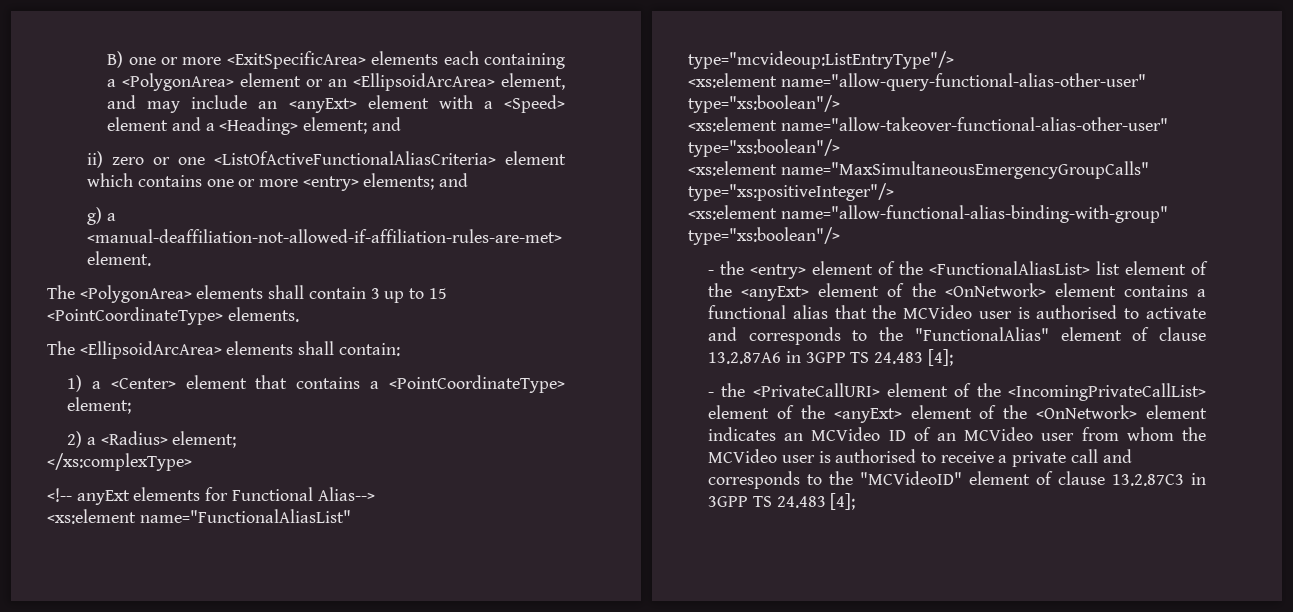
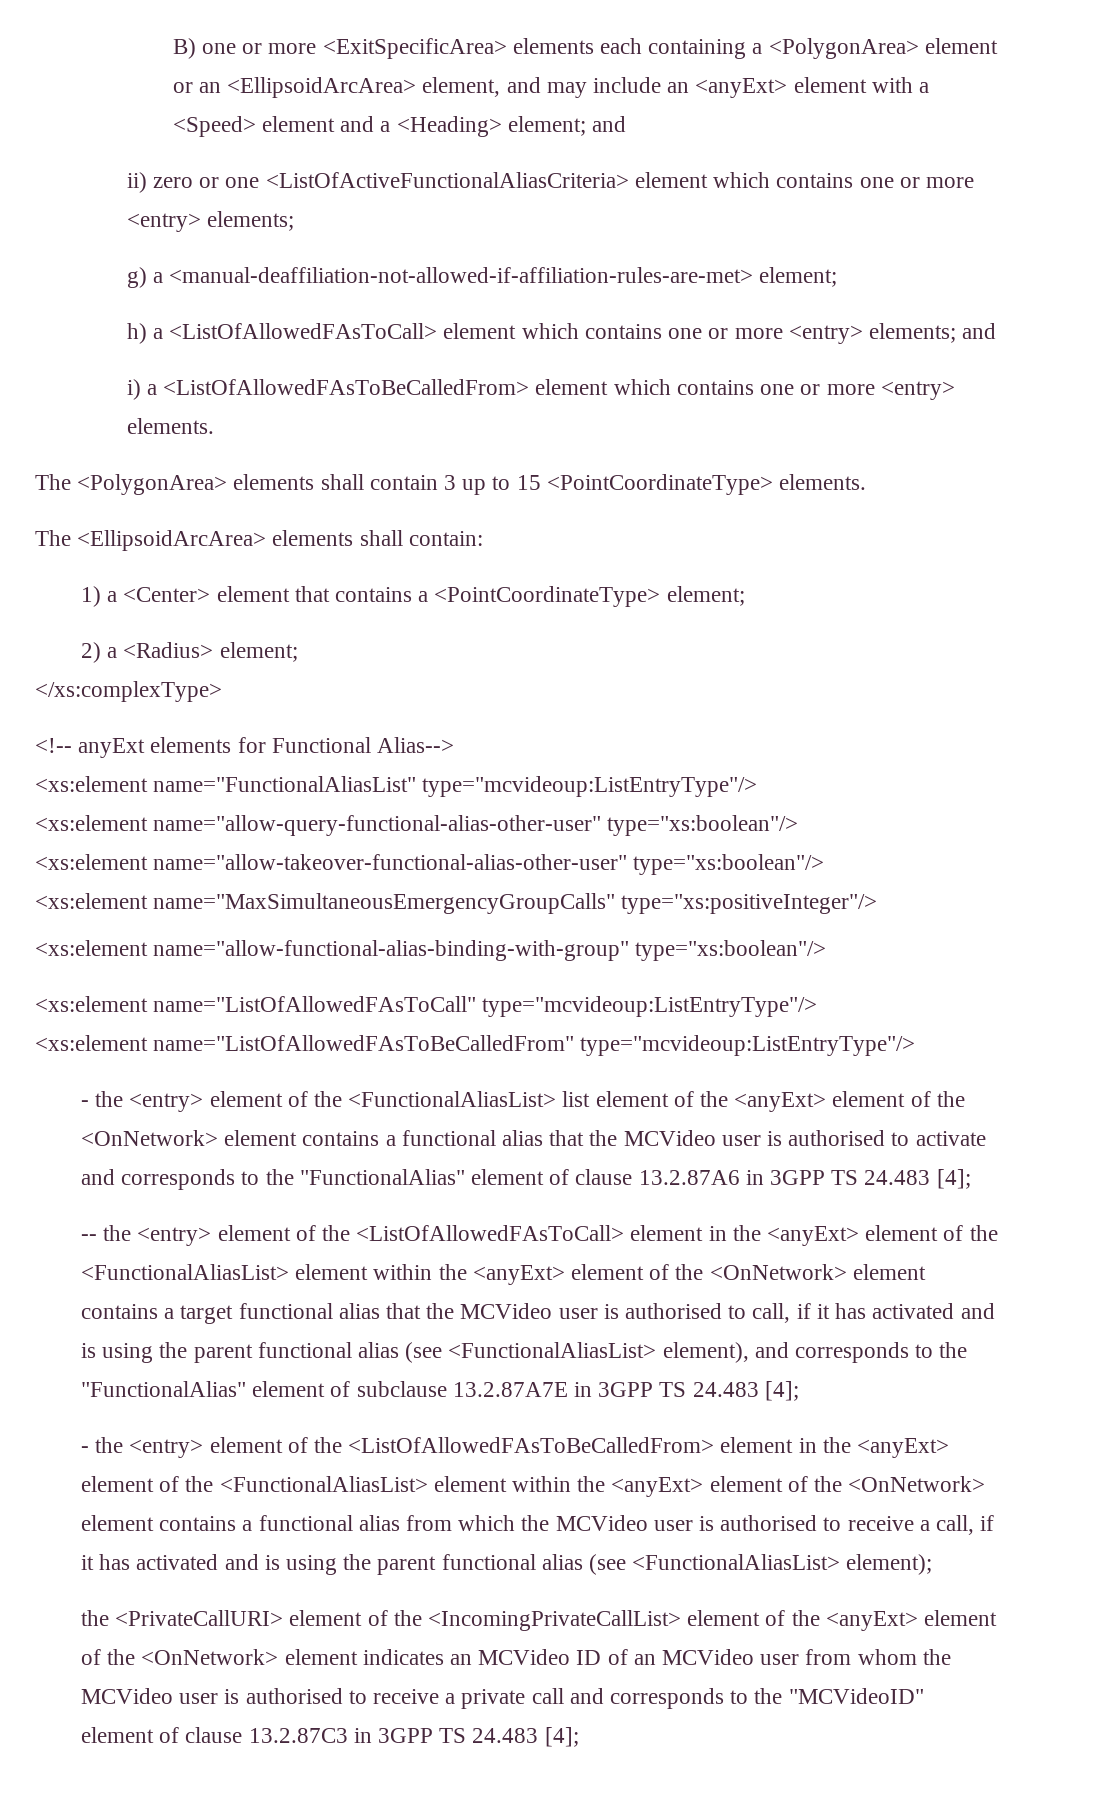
- ii) zero or one <ListOfActiveFunctionalAliasCriteria> element which contains one or more <entry> elements; and
+ ii) zero or one <ListOfActiveFunctionalAliasCriteria> element which contains one or more <entry> elements;
- g) a <manual-deaffiliation-not-allowed-if-affiliation-rules-are-met> element.
+ g) a <manual-deaffiliation-not-allowed-if-affiliation-rules-are-met> element;
+ h) a <ListOfAllowedFAsToCall> element which contains one or more <entry> elements; and
+ i) a <ListOfAllowedFAsToBeCalledFrom> element which contains one or more <entry> elements.
+ <xs:element name="ListOfAllowedFAsToCall" type="mcvideoup:ListEntryType"/>
+ <xs:element name="ListOfAllowedFAsToBeCalledFrom" type="mcvideoup:ListEntryType"/>
- - the <PrivateCallURI> element of the <IncomingPrivateCallList> element of the <anyExt> element of the <OnNetwork> element indicates an MCVideo ID of an MCVideo user from whom the MCVideo user is authorised to receive a private call and corresponds to the "MCVideoID" element of clause 13.2.87C3 in 3GPP TS 24.483 [4];
+ -- the <entry> element of the <ListOfAllowedFAsToCall> element in the <anyExt> element of the <FunctionalAliasList> element within the <anyExt> element of the <OnNetwork> element contains a target functional alias that the MCVideo user is authorised to call, if it has activated and is using the parent functional alias (see <FunctionalAliasList> element), and corresponds to the "FunctionalAlias" element of subclause 13.2.87A7E in 3GPP TS 24.483 [4];
+ - the <entry> element of the <ListOfAllowedFAsToBeCalledFrom> element in the <anyExt> element of the <FunctionalAliasList> element within the <anyExt> element of the <OnNetwork> element contains a functional alias from which the MCVideo user is authorised to receive a call, if it has activated and is using the parent functional alias (see <FunctionalAliasList> element);
+ the <PrivateCallURI> element of the <IncomingPrivateCallList> element of the <anyExt> element of the <OnNetwork> element indicates an MCVideo ID of an MCVideo user from whom the MCVideo user is authorised to receive a private call and corresponds to the "MCVideoID" element of clause 13.2.87C3 in 3GPP TS 24.483 [4];

